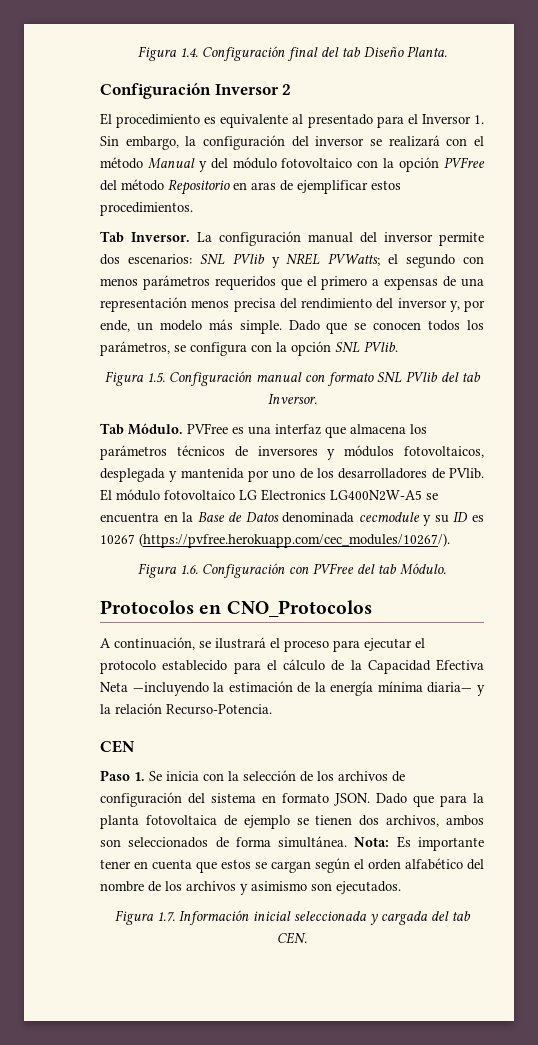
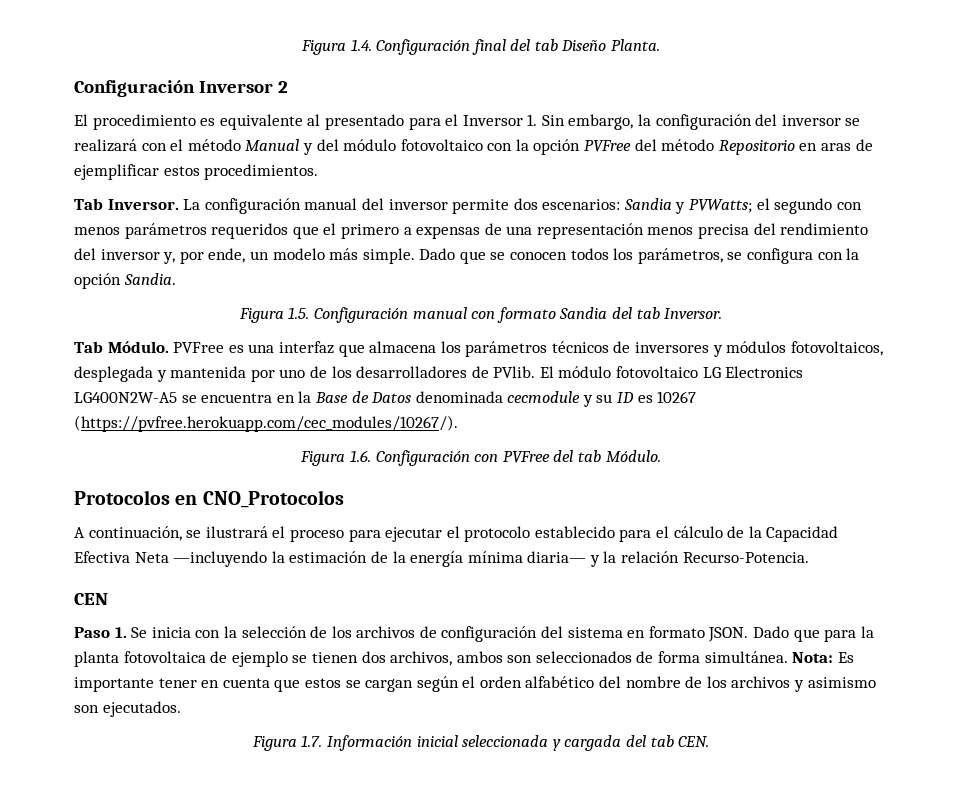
- La configuración manual del inversor permite dos escenarios: SNL PVlib y NREL PVWatts; el segundo con menos parámetros requeridos que el primero a expensas de una representación menos precisa del rendimiento del inversor y, por ende, un modelo más simple.
+ La configuración manual del inversor permite dos escenarios: Sandia y PVWatts; el segundo con menos parámetros requeridos que el primero a expensas de una representación menos precisa del rendimiento del inversor y, por ende, un modelo más simple.
- Dado que se conocen todos los parámetros, se configura con la opción SNL PVlib.
+ Dado que se conocen todos los parámetros, se configura con la opción Sandia.
- Figura 1.5. Configuración manual con formato SNL PVlib del tab Inversor.
+ Figura 1.5. Configuración manual con formato Sandia del tab Inversor.

